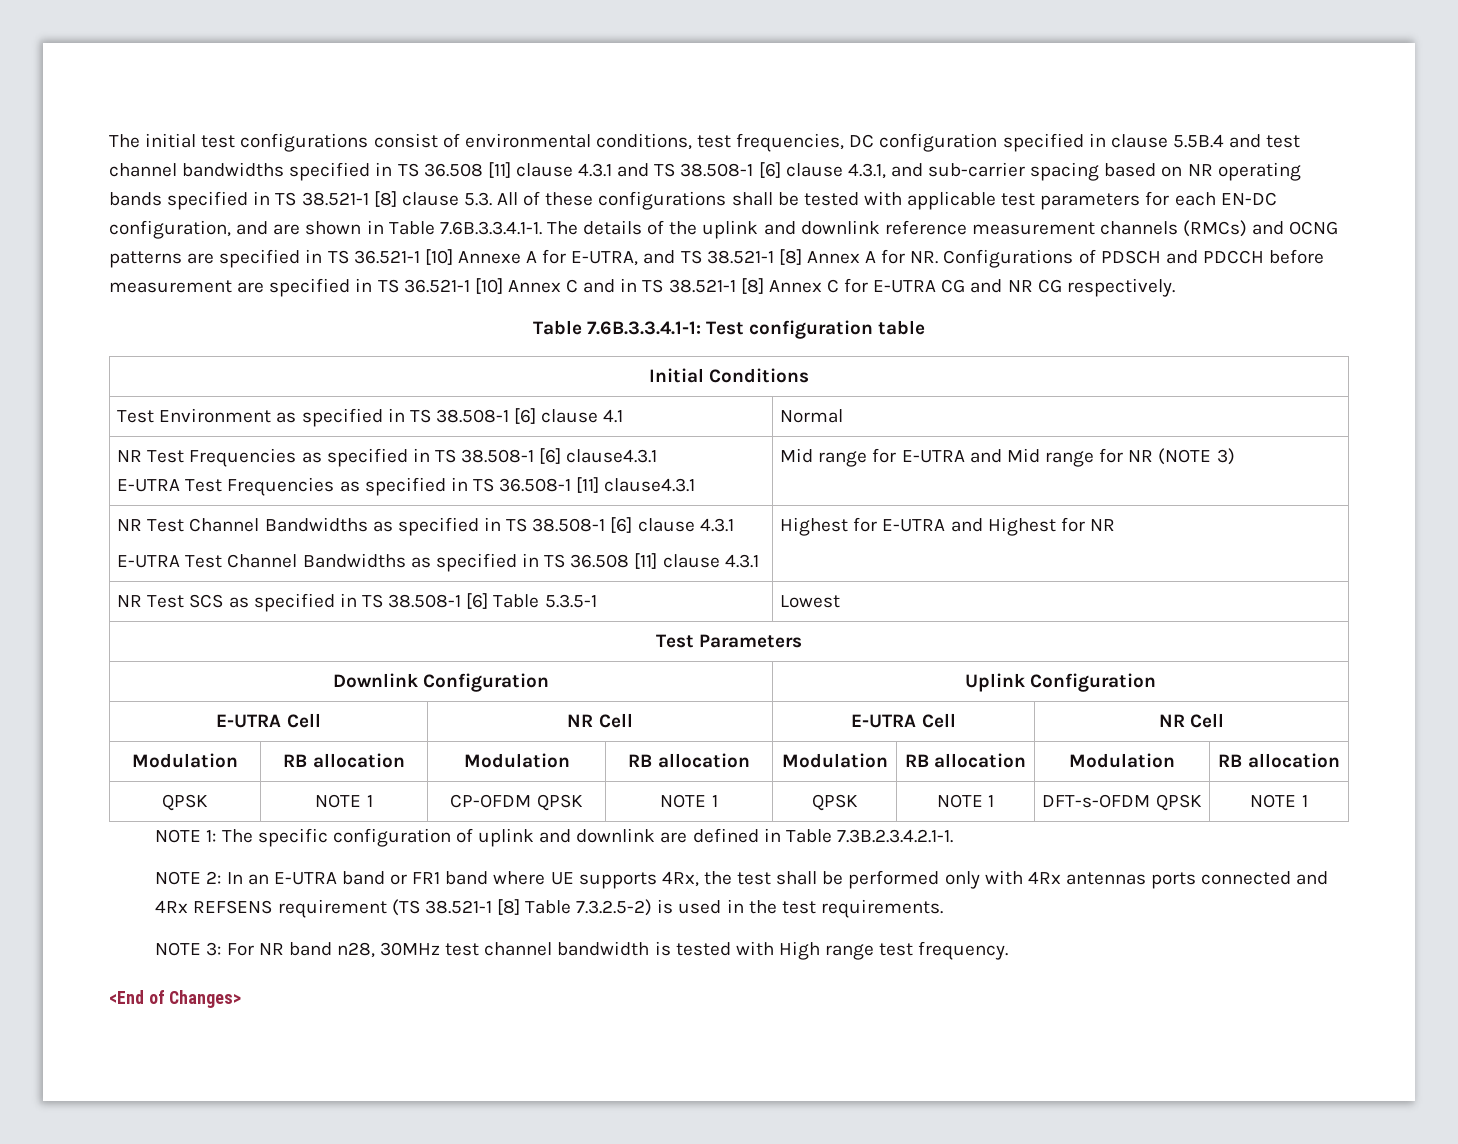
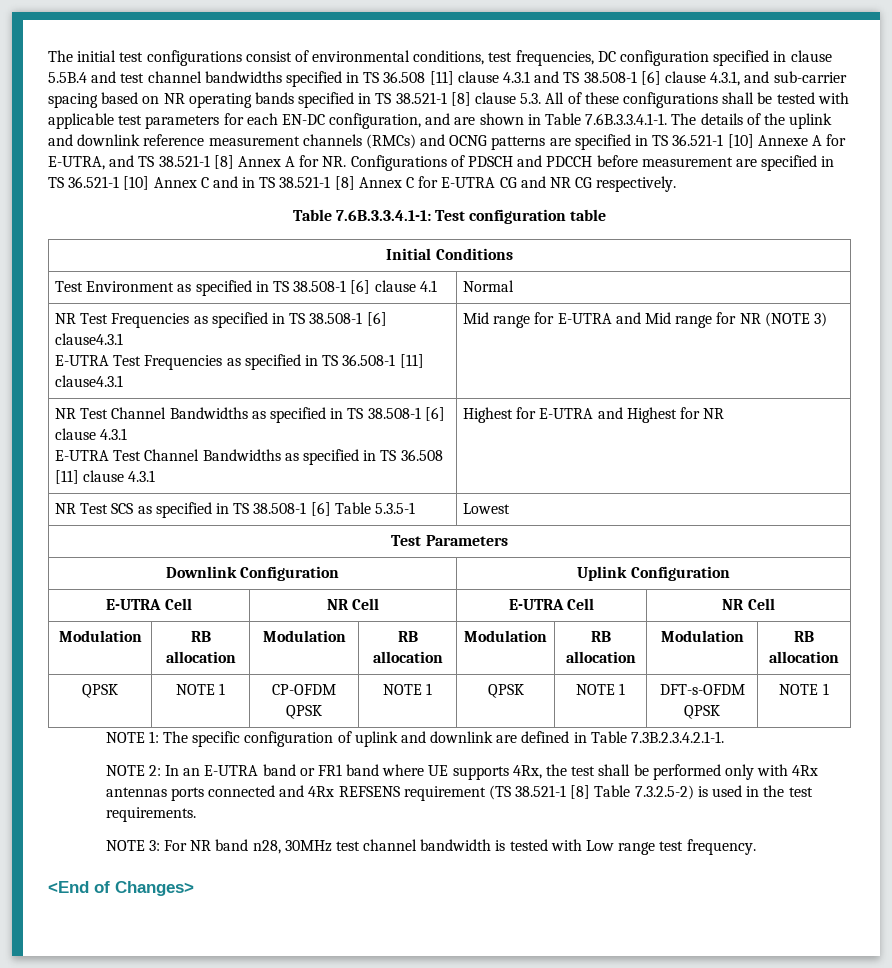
- NOTE 3: For NR band n28, 30MHz test channel bandwidth is tested with High range test frequency.
+ NOTE 3: For NR band n28, 30MHz test channel bandwidth is tested with Low range test frequency.

